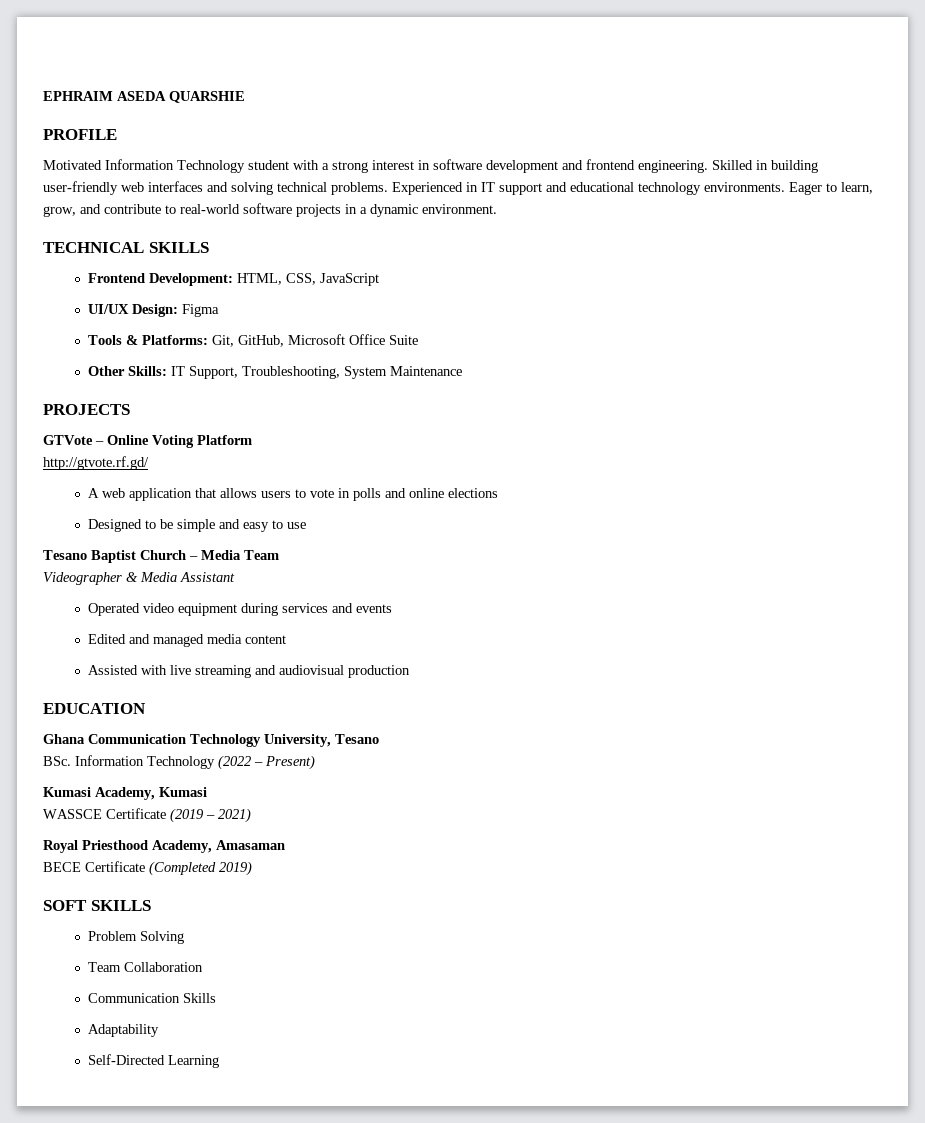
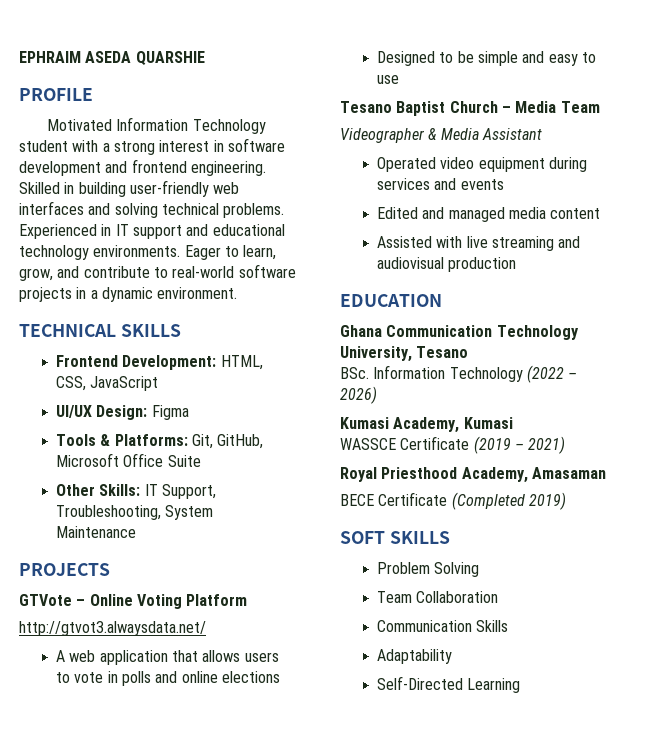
- http://gtvote.rf.gd/
+ http://gtvot3.alwaysdata.net/
- BSc. Information Technology (2022 – Present)
+ BSc. Information Technology (2022 – 2026)

